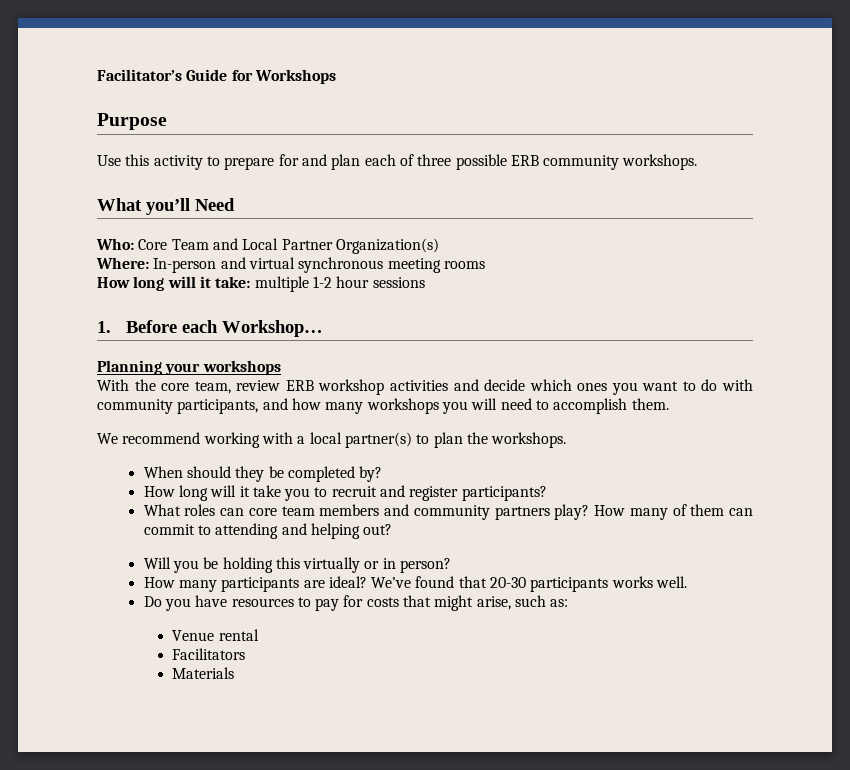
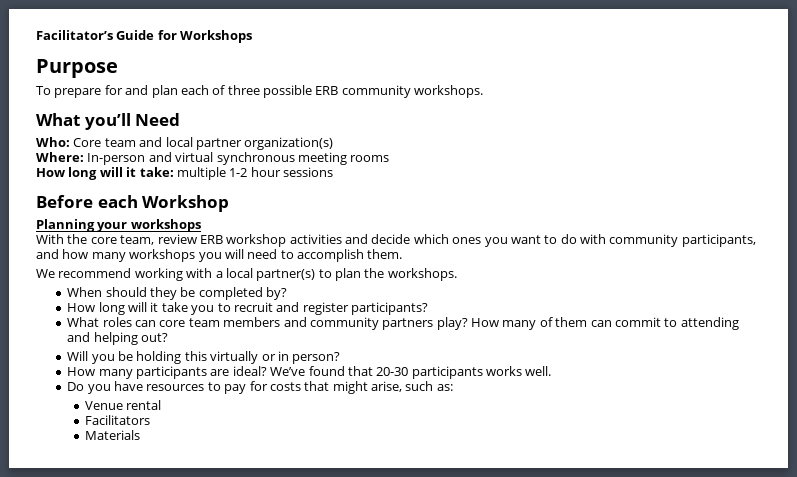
- Use this activity to prepare for and plan each of three possible ERB community workshops.
+ To prepare for and plan each of three possible ERB community workshops.
- Who: Core Team and Local Partner Organization(s)
+ Who: Core team and local partner organization(s)
- 1. Before each Workshop…
+ Before each Workshop

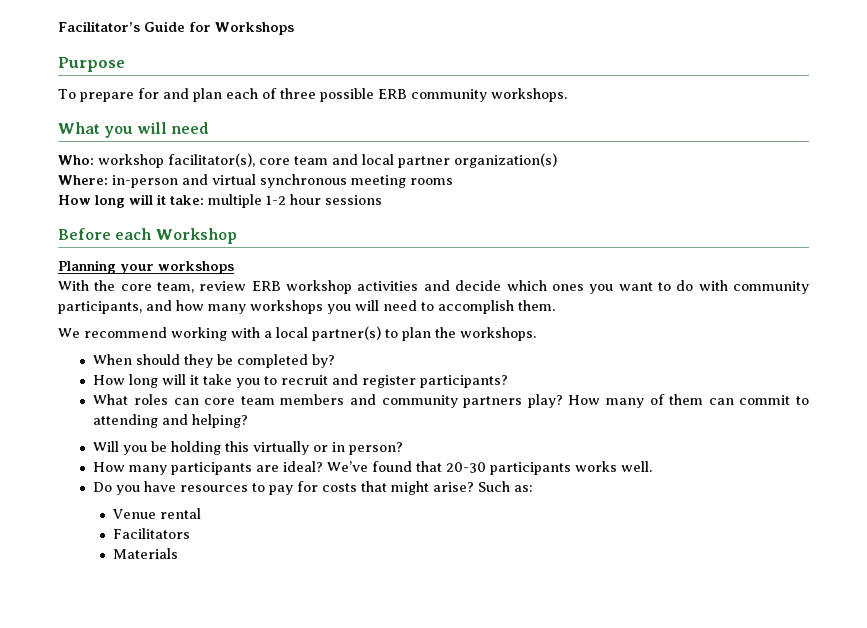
- What you’ll Need
- Who: Core team and local partner organization(s)
+ What you will need
+ Who: workshop facilitator(s), core team and local partner organization(s)
- Where: In-person and virtual synchronous meeting rooms
+ Where: in-person and virtual synchronous meeting rooms
- How many of them can commit to attending and helping out?
+ How many of them can commit to attending and helping?
- Do you have resources to pay for costs that might arise, such as:
+ Do you have resources to pay for costs that might arise? Such as:

